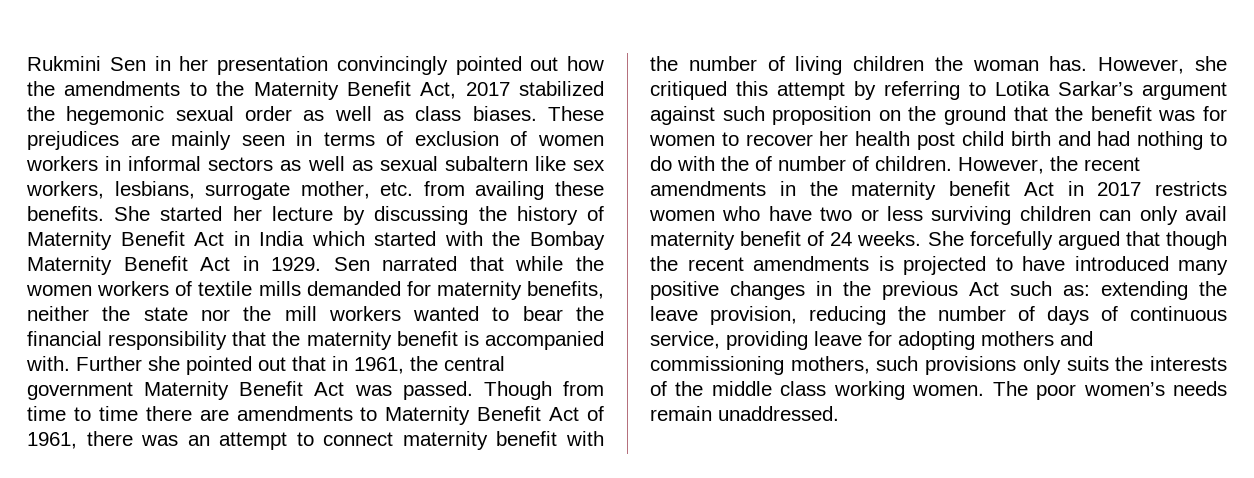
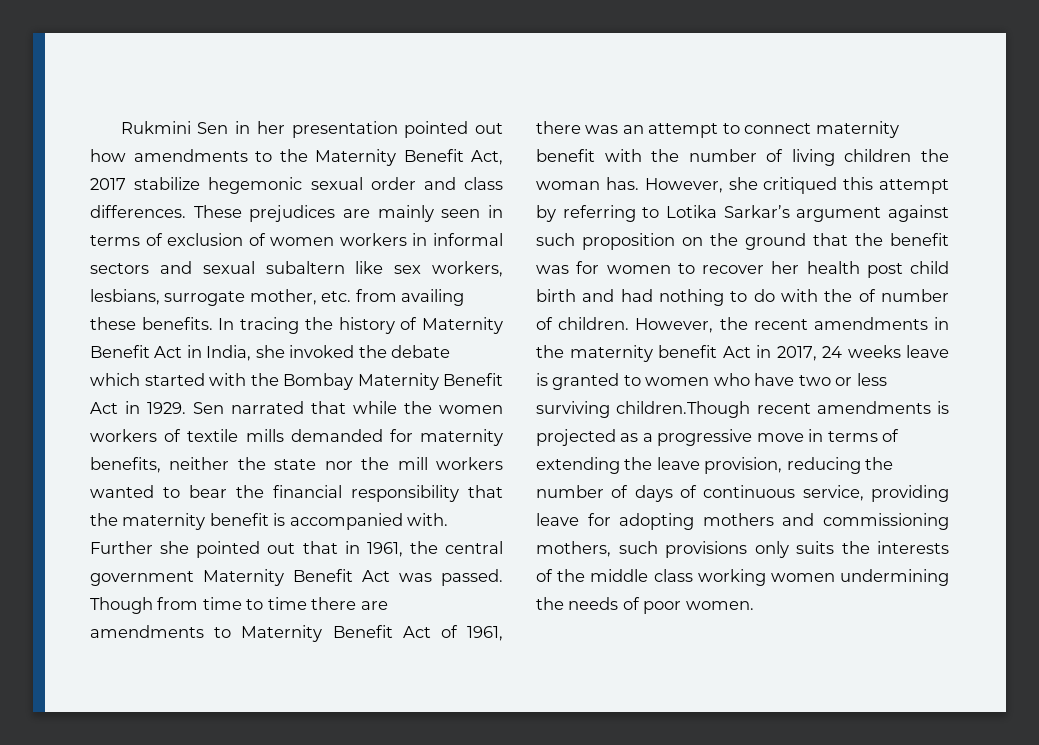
- Rukmini Sen in her presentation convincingly pointed out how the amendments to the Maternity Benefit Act, 2017 stabilized the hegemonic sexual order as well as class biases.
+ Rukmini Sen in her presentation pointed out how amendments to the Maternity Benefit Act, 2017 stabilize hegemonic sexual order and class differences.
- These prejudices are mainly seen in terms of exclusion of women workers in informal sectors as well as sexual subaltern like sex workers, lesbians, surrogate mother, etc. from availing these benefits.
+ These prejudices are mainly seen in terms of exclusion of women workers in informal sectors and sexual subaltern like sex workers, lesbians, surrogate mother, etc. from availing these benefits.
- She started her lecture by discussing the history of Maternity Benefit Act in India which started with the Bombay Maternity Benefit Act in 1929.
+ In tracing the history of Maternity Benefit Act in India, she invoked the debate which started with the Bombay Maternity Benefit Act in 1929.
- However, the recent amendments in the maternity benefit Act in 2017 restricts women who have two or less surviving children can only avail maternity benefit of 24 weeks. She forcefully argued that though the recent amendments is projected to have introduced many positive changes in the previous Act such as: extending the leave provision, reducing the number of days of continuous service, providing leave for adopting mothers and commissioning mothers, such provisions only suits the interests of the middle class working women. The poor women’s needs remain unaddressed.
+ However, the recent amendments in the maternity benefit Act in 2017, 24 weeks leave is granted to women who have two or less surviving children.Though recent amendments is projected as a progressive move in terms of extending the leave provision, reducing the number of days of continuous service, providing leave for adopting mothers and commissioning mothers, such provisions only suits the interests of the middle class working women undermining the needs of poor women.

